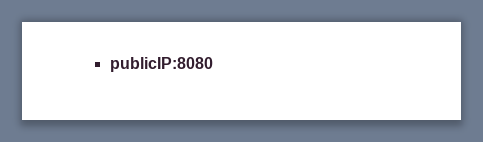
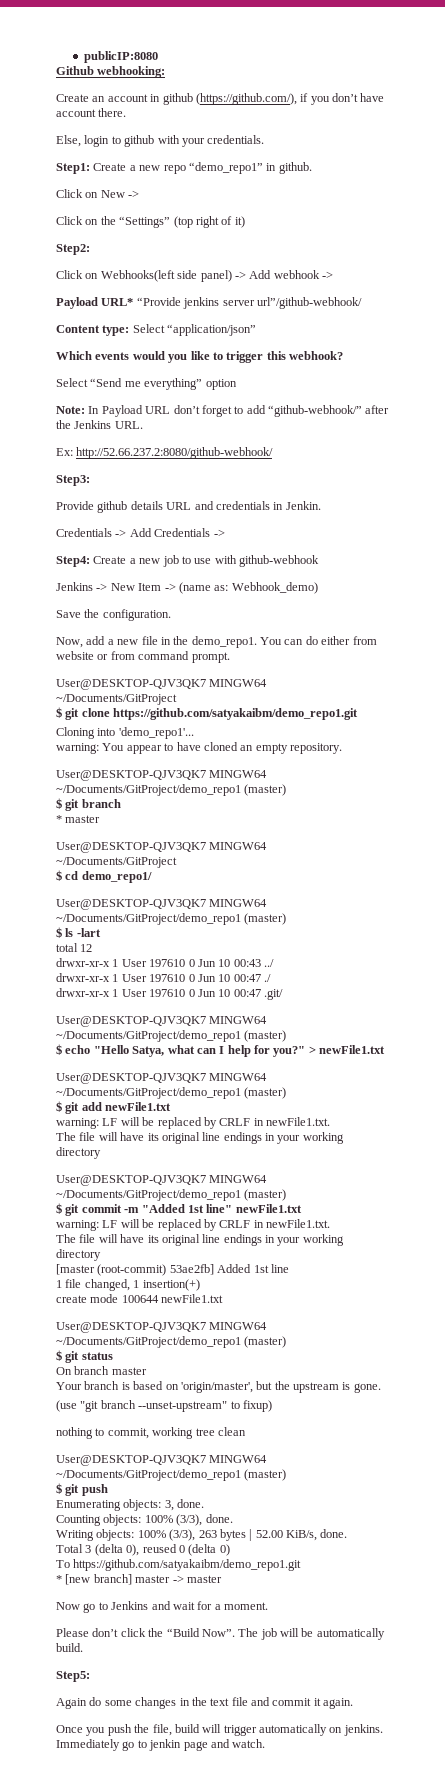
+ Github webhooking:
+ Create an account in github (https://github.com/), if you don’t have account there.
+ Else, login to github with your credentials.
+ Step1: Create a new repo “demo_repo1” in github.
+ Click on New ->
+ Click on the “Settings” (top right of it)
+ Step2:
+ Click on Webhooks(left side panel) -> Add webhook ->
+ Payload URL* “Provide jenkins server url”/github-webhook/
+ Content type: Select “application/json”
+ Which events would you like to trigger this webhook?
+ Select “Send me everything” option
+ Note: In Payload URL don’t forget to add “github-webhook/” after the Jenkins URL.
+ Ex: http://52.66.237.2:8080/github-webhook/
+ Step3:
+ Provide github details URL and credentials in Jenkin.
+ Credentials -> Add Credentials ->
+ Step4: Create a new job to use with github-webhook
+ Jenkins -> New Item -> (name as: Webhook_demo)
+ Save the configuration.
+ Now, add a new file in the demo_repo1. You can do either from website or from command prompt.
+ User@DESKTOP-QJV3QK7 MINGW64 ~/Documents/GitProject
+ $ git clone https://github.com/satyakaibm/demo_repo1.git
+ Cloning into 'demo_repo1'...
+ warning: You appear to have cloned an empty repository.
+ User@DESKTOP-QJV3QK7 MINGW64 ~/Documents/GitProject/demo_repo1 (master)
+ $ git branch
+ * master
+ User@DESKTOP-QJV3QK7 MINGW64 ~/Documents/GitProject
+ $ cd demo_repo1/
+ User@DESKTOP-QJV3QK7 MINGW64 ~/Documents/GitProject/demo_repo1 (master)
+ $ ls -lart
+ total 12
+ drwxr-xr-x 1 User 197610 0 Jun 10 00:43 ../
+ drwxr-xr-x 1 User 197610 0 Jun 10 00:47 ./
+ drwxr-xr-x 1 User 197610 0 Jun 10 00:47 .git/
+ User@DESKTOP-QJV3QK7 MINGW64 ~/Documents/GitProject/demo_repo1 (master)
+ $ echo "Hello Satya, what can I help for you?" > newFile1.txt
+ User@DESKTOP-QJV3QK7 MINGW64 ~/Documents/GitProject/demo_repo1 (master)
+ $ git add newFile1.txt
+ warning: LF will be replaced by CRLF in newFile1.txt.
+ The file will have its original line endings in your working directory
+ User@DESKTOP-QJV3QK7 MINGW64 ~/Documents/GitProject/demo_repo1 (master)
+ $ git commit -m "Added 1st line" newFile1.txt
+ warning: LF will be replaced by CRLF in newFile1.txt.
+ The file will have its original line endings in your working directory
+ [master (root-commit) 53ae2fb] Added 1st line
+ 1 file changed, 1 insertion(+)
+ create mode 100644 newFile1.txt
+ User@DESKTOP-QJV3QK7 MINGW64 ~/Documents/GitProject/demo_repo1 (master)
+ $ git status
+ On branch master
+ Your branch is based on 'origin/master', but the upstream is gone.
+ (use "git branch --unset-upstream" to fixup)
+ nothing to commit, working tree clean
+ User@DESKTOP-QJV3QK7 MINGW64 ~/Documents/GitProject/demo_repo1 (master)
+ $ git push
+ Enumerating objects: 3, done.
+ Counting objects: 100% (3/3), done.
+ Writing objects: 100% (3/3), 263 bytes | 52.00 KiB/s, done.
+ Total 3 (delta 0), reused 0 (delta 0)
+ To https://github.com/satyakaibm/demo_repo1.git
+ * [new branch] master -> master
+ Now go to Jenkins and wait for a moment.
+ Please don’t click the “Build Now”. The job will be automatically build.
+ Step5:
+ Again do some changes in the text file and commit it again.
+ Once you push the file, build will trigger automatically on jenkins. Immediately go to jenkin page and watch.

